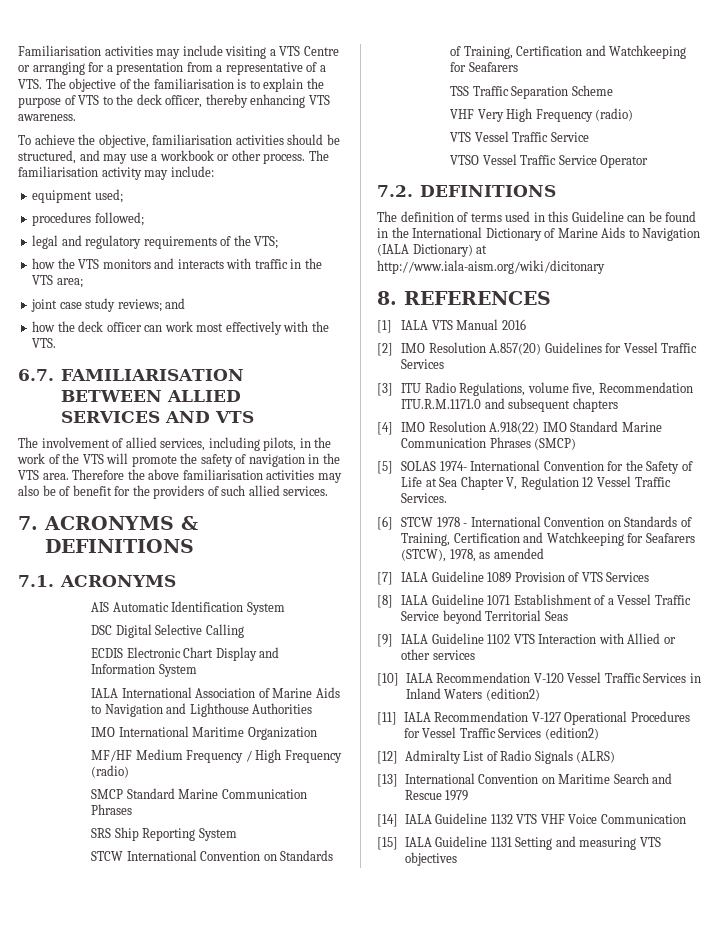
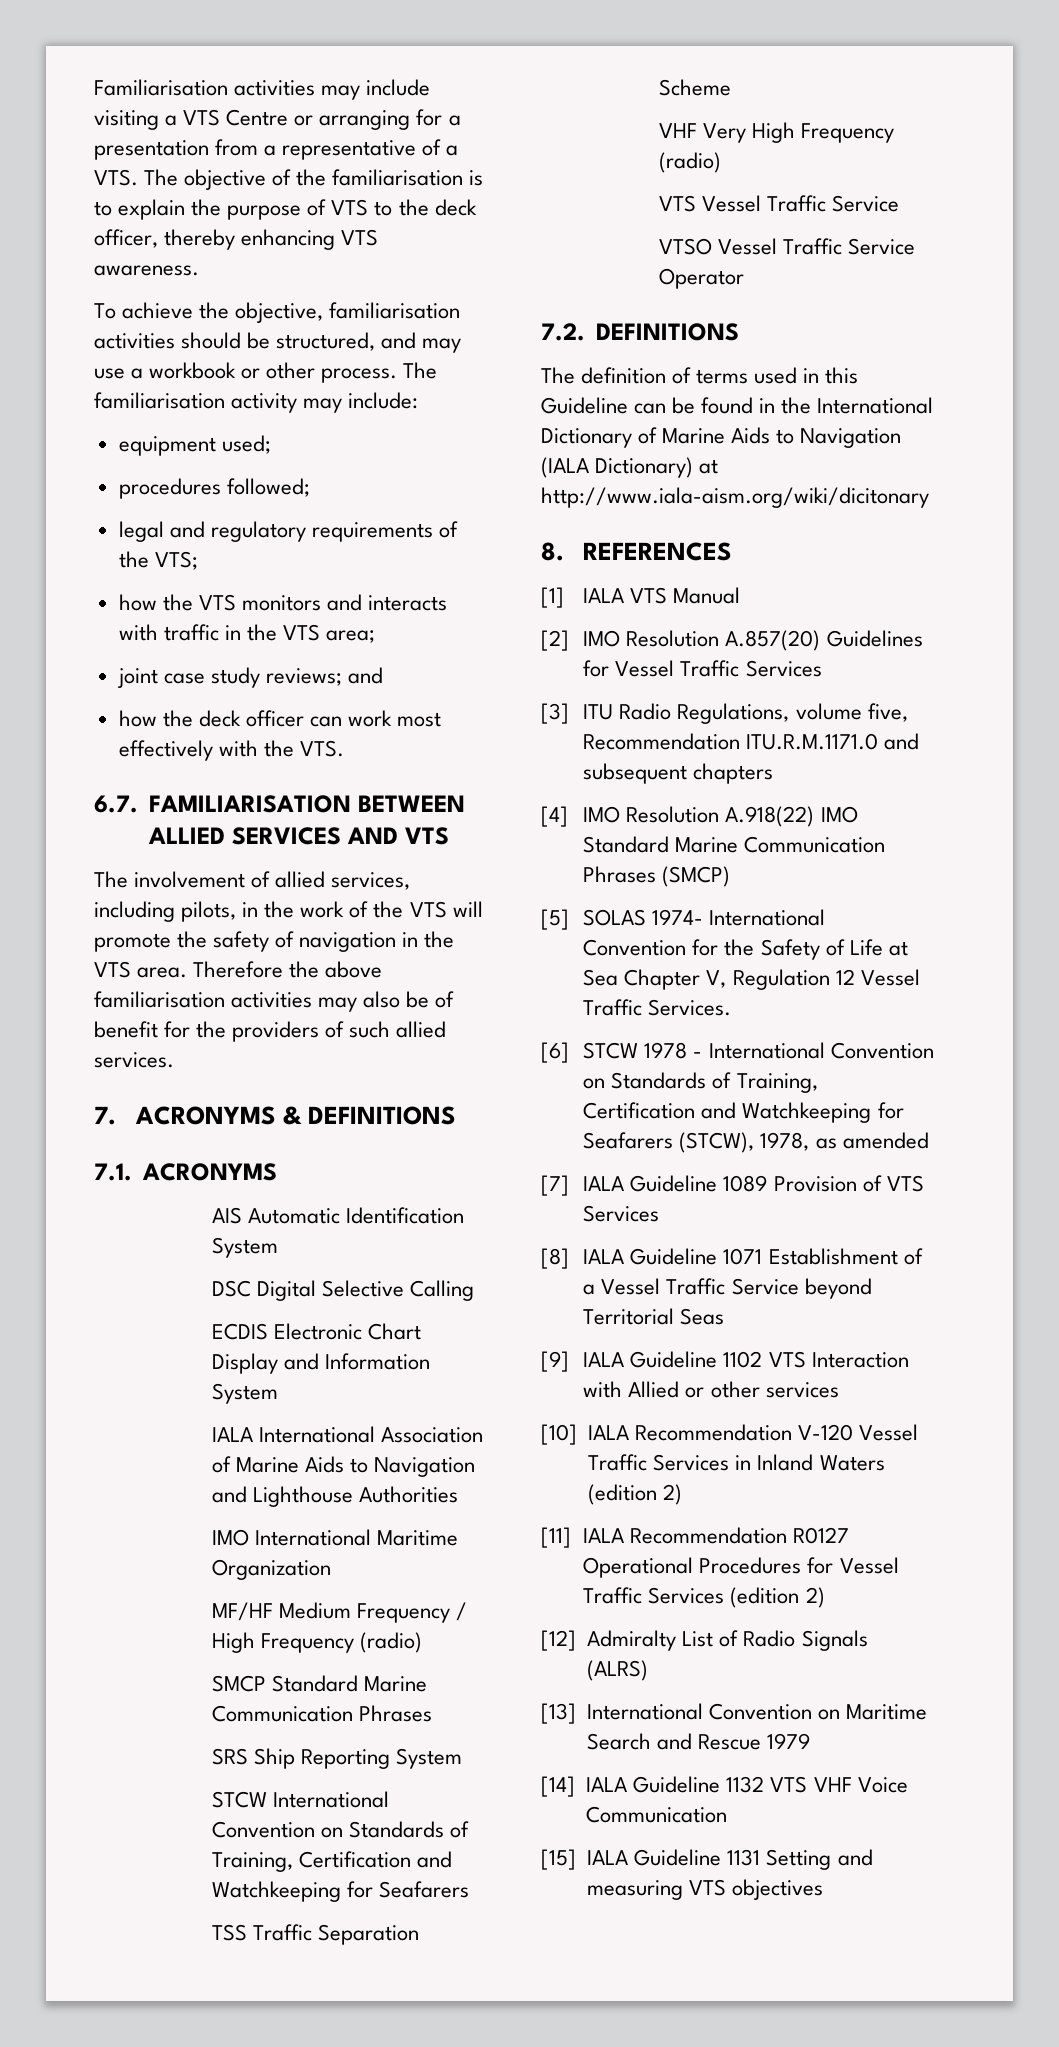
- [1] IALA VTS Manual 2016
+ [1] IALA VTS Manual
- [10] IALA Recommendation V-120 Vessel Traffic Services in Inland Waters (edition2)
+ [10] IALA Recommendation V-120 Vessel Traffic Services in Inland Waters (edition 2)
- [11] IALA Recommendation V-127 Operational Procedures for Vessel Traffic Services (edition2)
+ [11] IALA Recommendation R0127 Operational Procedures for Vessel Traffic Services (edition 2)

